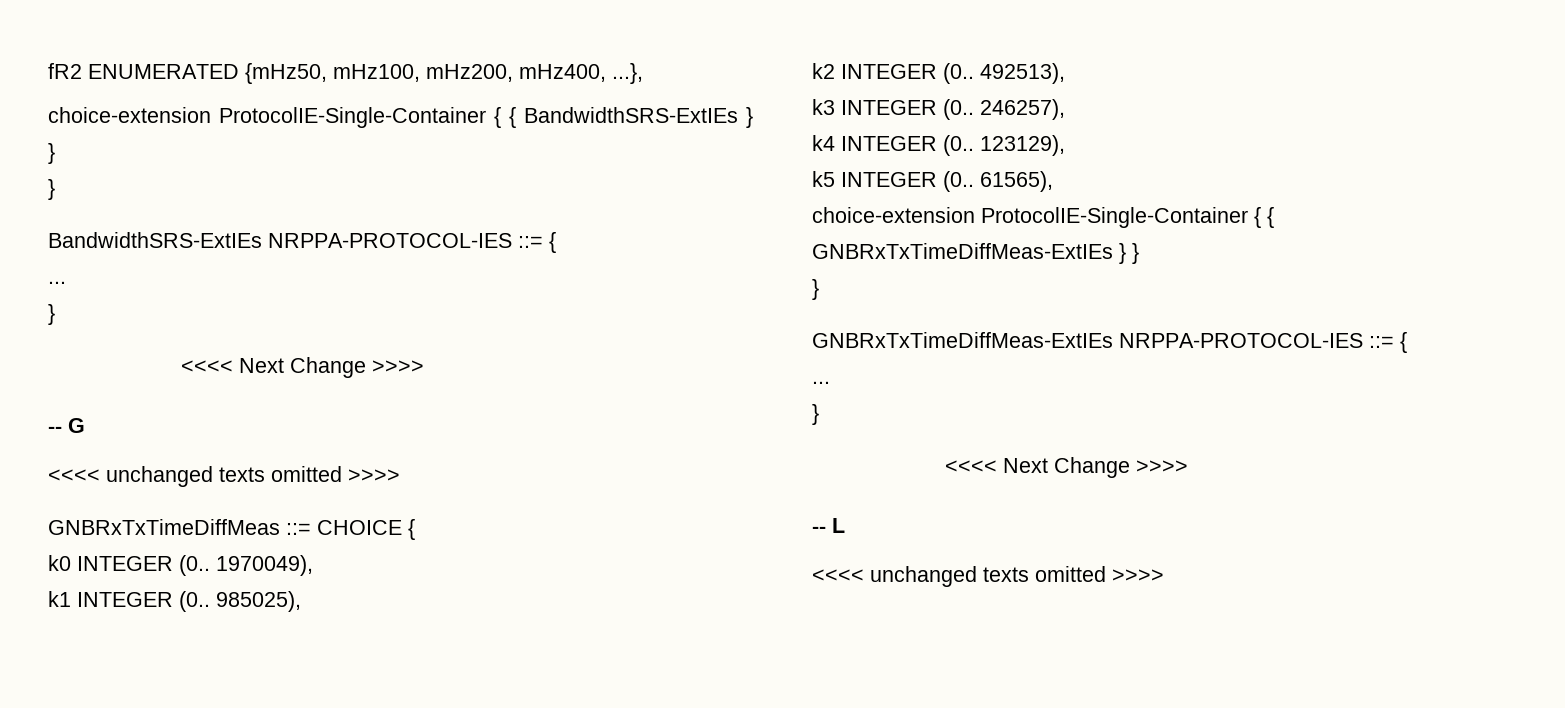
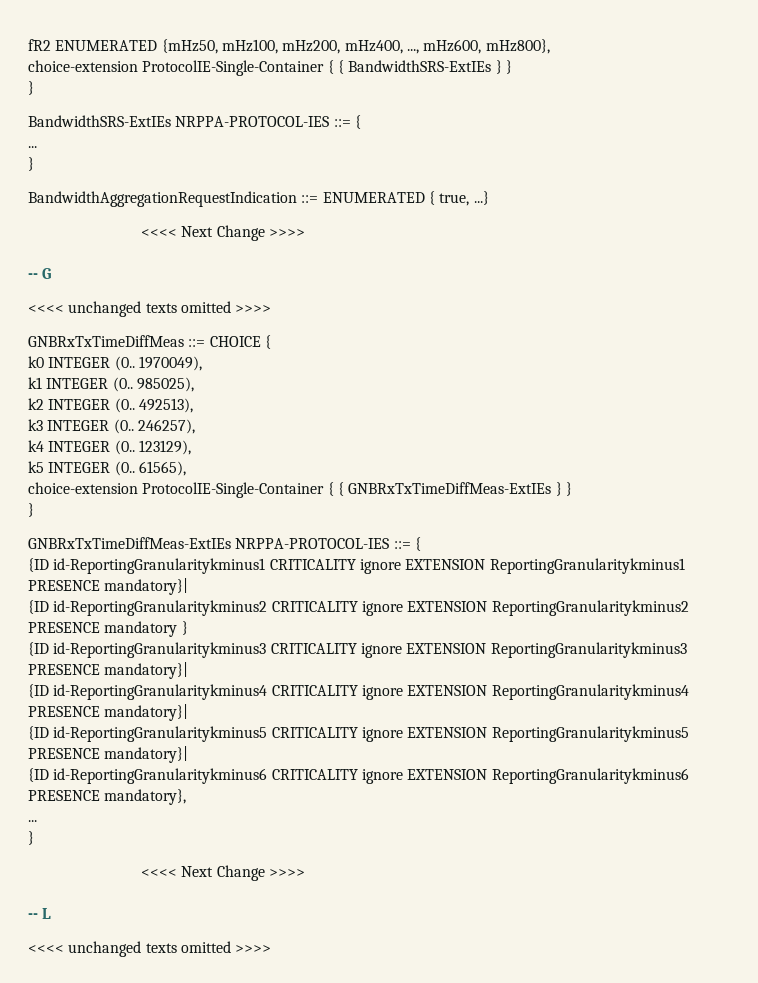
- fR2 ENUMERATED {mHz50, mHz100, mHz200, mHz400, ...},
+ fR2 ENUMERATED {mHz50, mHz100, mHz200, mHz400, ..., mHz600, mHz800},
+ BandwidthAggregationRequestIndication ::= ENUMERATED { true, ...}
+ {ID id-ReportingGranularitykminus1 CRITICALITY ignore EXTENSION ReportingGranularitykminus1 PRESENCE mandatory}|
+ {ID id-ReportingGranularitykminus2 CRITICALITY ignore EXTENSION ReportingGranularitykminus2 PRESENCE mandatory }
+ {ID id-ReportingGranularitykminus3 CRITICALITY ignore EXTENSION ReportingGranularitykminus3 PRESENCE mandatory}|
+ {ID id-ReportingGranularitykminus4 CRITICALITY ignore EXTENSION ReportingGranularitykminus4 PRESENCE mandatory}|
+ {ID id-ReportingGranularitykminus5 CRITICALITY ignore EXTENSION ReportingGranularitykminus5 PRESENCE mandatory}|
+ {ID id-ReportingGranularitykminus6 CRITICALITY ignore EXTENSION ReportingGranularitykminus6 PRESENCE mandatory},

